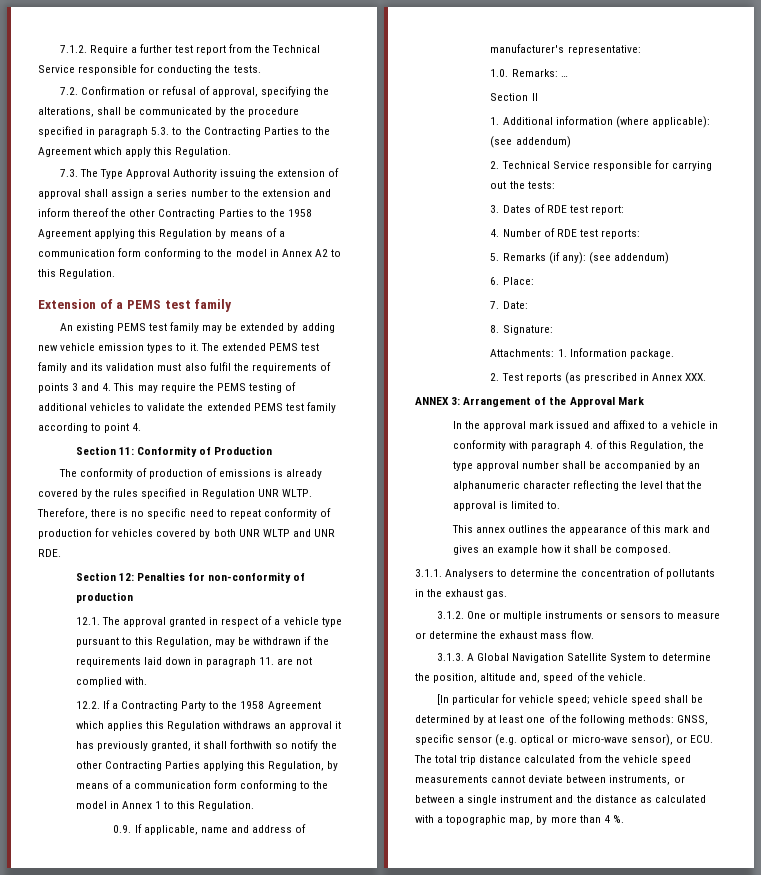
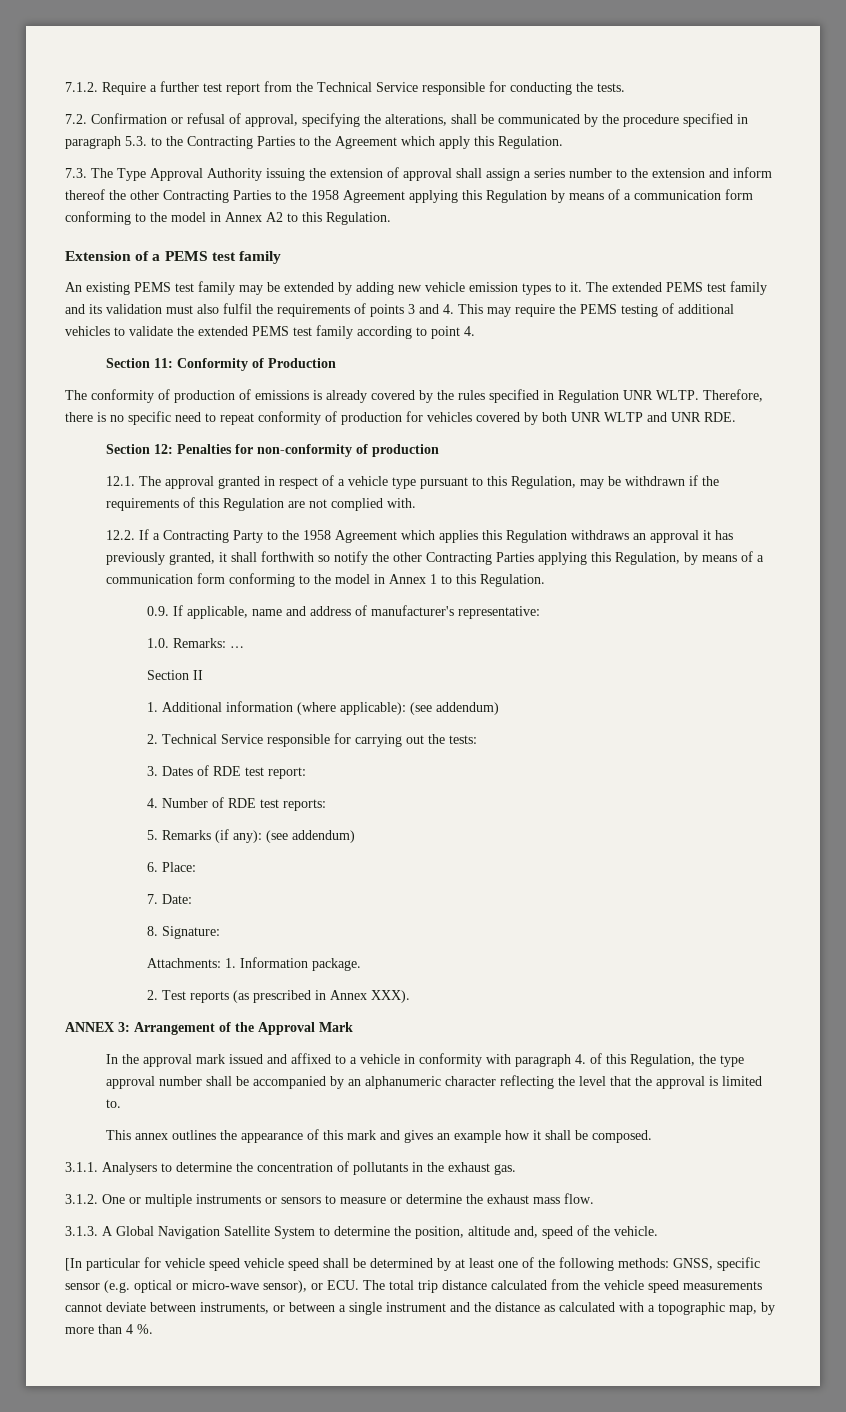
- 12.1. The approval granted in respect of a vehicle type pursuant to this Regulation, may be withdrawn if the requirements laid down in paragraph 11. are not complied with.
+ 12.1. The approval granted in respect of a vehicle type pursuant to this Regulation, may be withdrawn if the requirements of this Regulation are not complied with.
- 2. Test reports (as prescribed in Annex XXX.
+ 2. Test reports (as prescribed in Annex XXX).
- [In particular for vehicle speed; vehicle speed shall be determined by at least one of the following methods: GNSS, specific sensor (e.g. optical or micro-wave sensor), or ECU. The total trip distance calculated from the vehicle speed measurements cannot deviate between instruments, or between a single instrument and the distance as calculated with a topographic map, by more than 4 %.
+ [In particular for vehicle speed vehicle speed shall be determined by at least one of the following methods: GNSS, specific sensor (e.g. optical or micro-wave sensor), or ECU. The total trip distance calculated from the vehicle speed measurements cannot deviate between instruments, or between a single instrument and the distance as calculated with a topographic map, by more than 4 %.

